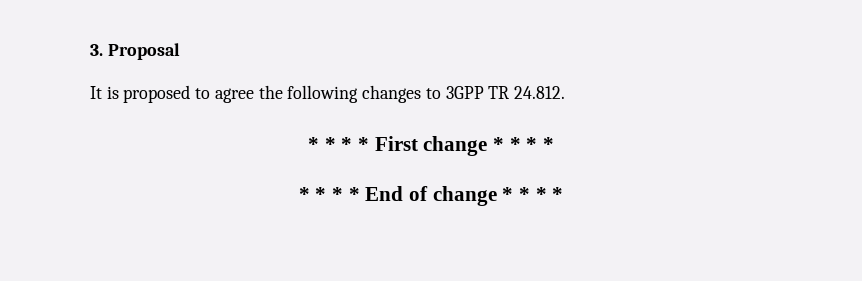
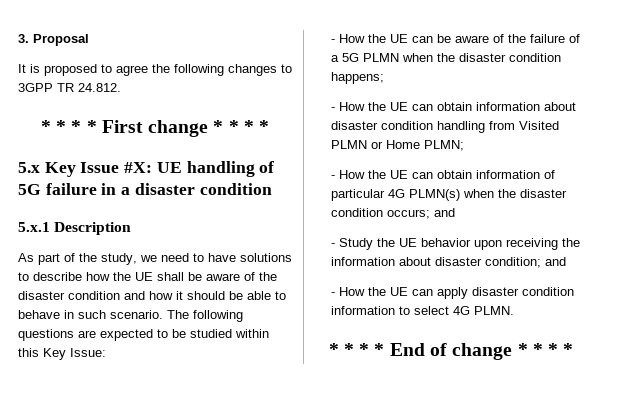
+ 5.x Key Issue #X: UE handling of 5G failure in a disaster condition
+ 5.x.1 Description
+ As part of the study, we need to have solutions to describe how the UE shall be aware of the disaster condition and how it should be able to behave in such scenario. The following questions are expected to be studied within this Key Issue:
+ - How the UE can be aware of the failure of a 5G PLMN when the disaster condition happens;
+ - How the UE can obtain information about disaster condition handling from Visited PLMN or Home PLMN;
+ - How the UE can obtain information of particular 4G PLMN(s) when the disaster condition occurs; and
+ - Study the UE behavior upon receiving the information about disaster condition; and
+ - How the UE can apply disaster condition information to select 4G PLMN.

